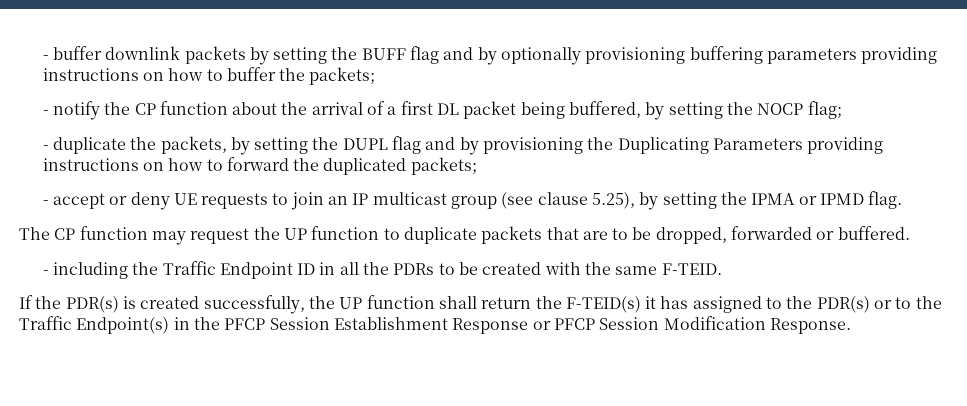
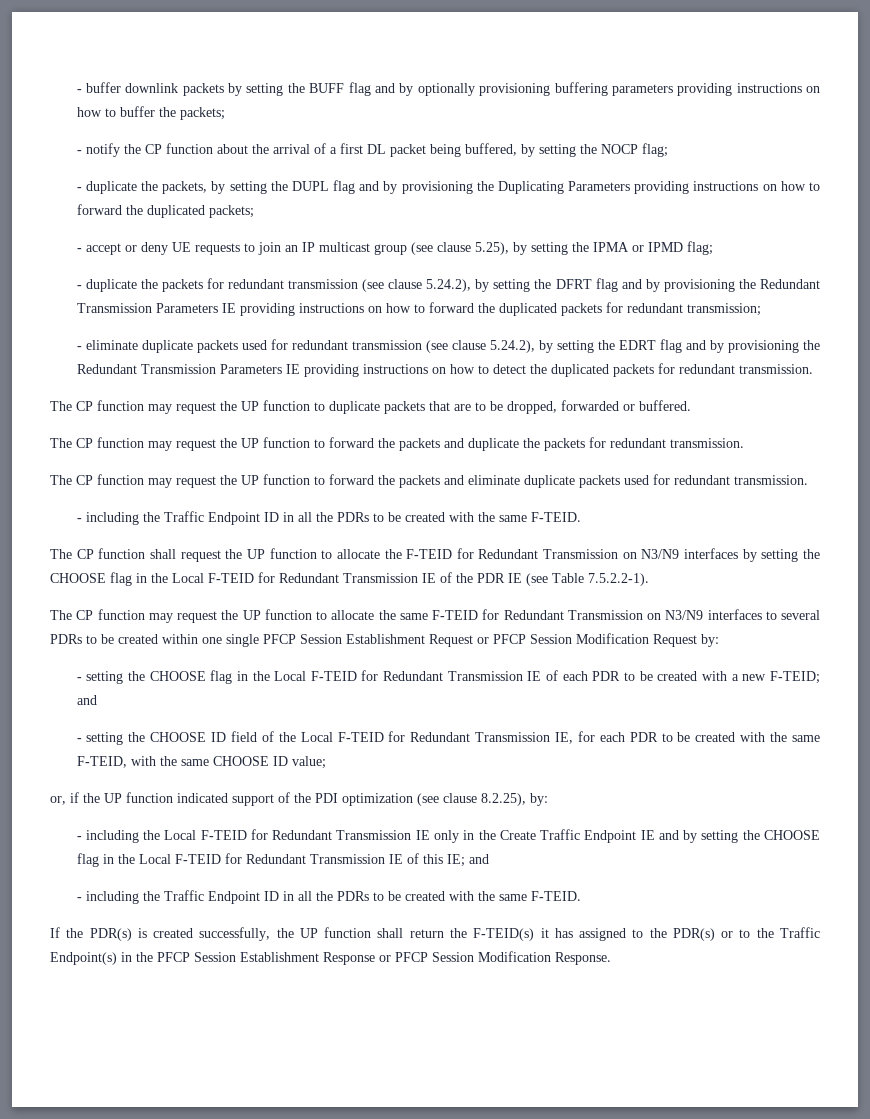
- - accept or deny UE requests to join an IP multicast group (see clause 5.25), by setting the IPMA or IPMD flag.
+ - accept or deny UE requests to join an IP multicast group (see clause 5.25), by setting the IPMA or IPMD flag;
+ - duplicate the packets for redundant transmission (see clause 5.24.2), by setting the DFRT flag and by provisioning the Redundant Transmission Parameters IE providing instructions on how to forward the duplicated packets for redundant transmission;
+ - eliminate duplicate packets used for redundant transmission (see clause 5.24.2), by setting the EDRT flag and by provisioning the Redundant Transmission Parameters IE providing instructions on how to detect the duplicated packets for redundant transmission.
+ The CP function may request the UP function to forward the packets and duplicate the packets for redundant transmission.
+ The CP function may request the UP function to forward the packets and eliminate duplicate packets used for redundant transmission.
+ - including the Traffic Endpoint ID in all the PDRs to be created with the same F-TEID.
+ The CP function shall request the UP function to allocate the F-TEID for Redundant Transmission on N3/N9 interfaces by setting the CHOOSE flag in the Local F-TEID for Redundant Transmission IE of the PDR IE (see Table 7.5.2.2-1).
+ The CP function may request the UP function to allocate the same F-TEID for Redundant Transmission on N3/N9 interfaces to several PDRs to be created within one single PFCP Session Establishment Request or PFCP Session Modification Request by:
+ - setting the CHOOSE flag in the Local F-TEID for Redundant Transmission IE of each PDR to be created with a new F-TEID; and
+ - setting the CHOOSE ID field of the Local F-TEID for Redundant Transmission IE, for each PDR to be created with the same F-TEID, with the same CHOOSE ID value;
+ or, if the UP function indicated support of the PDI optimization (see clause 8.2.25), by:
+ - including the Local F-TEID for Redundant Transmission IE only in the Create Traffic Endpoint IE and by setting the CHOOSE flag in the Local F-TEID for Redundant Transmission IE of this IE; and

